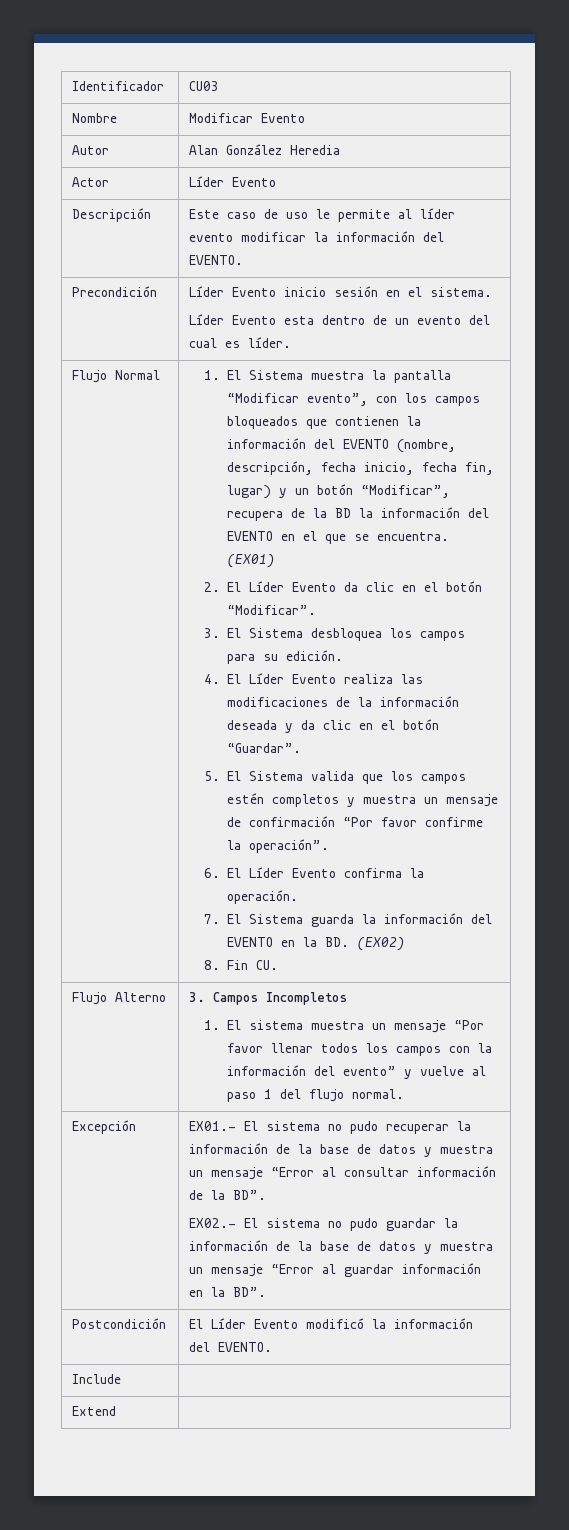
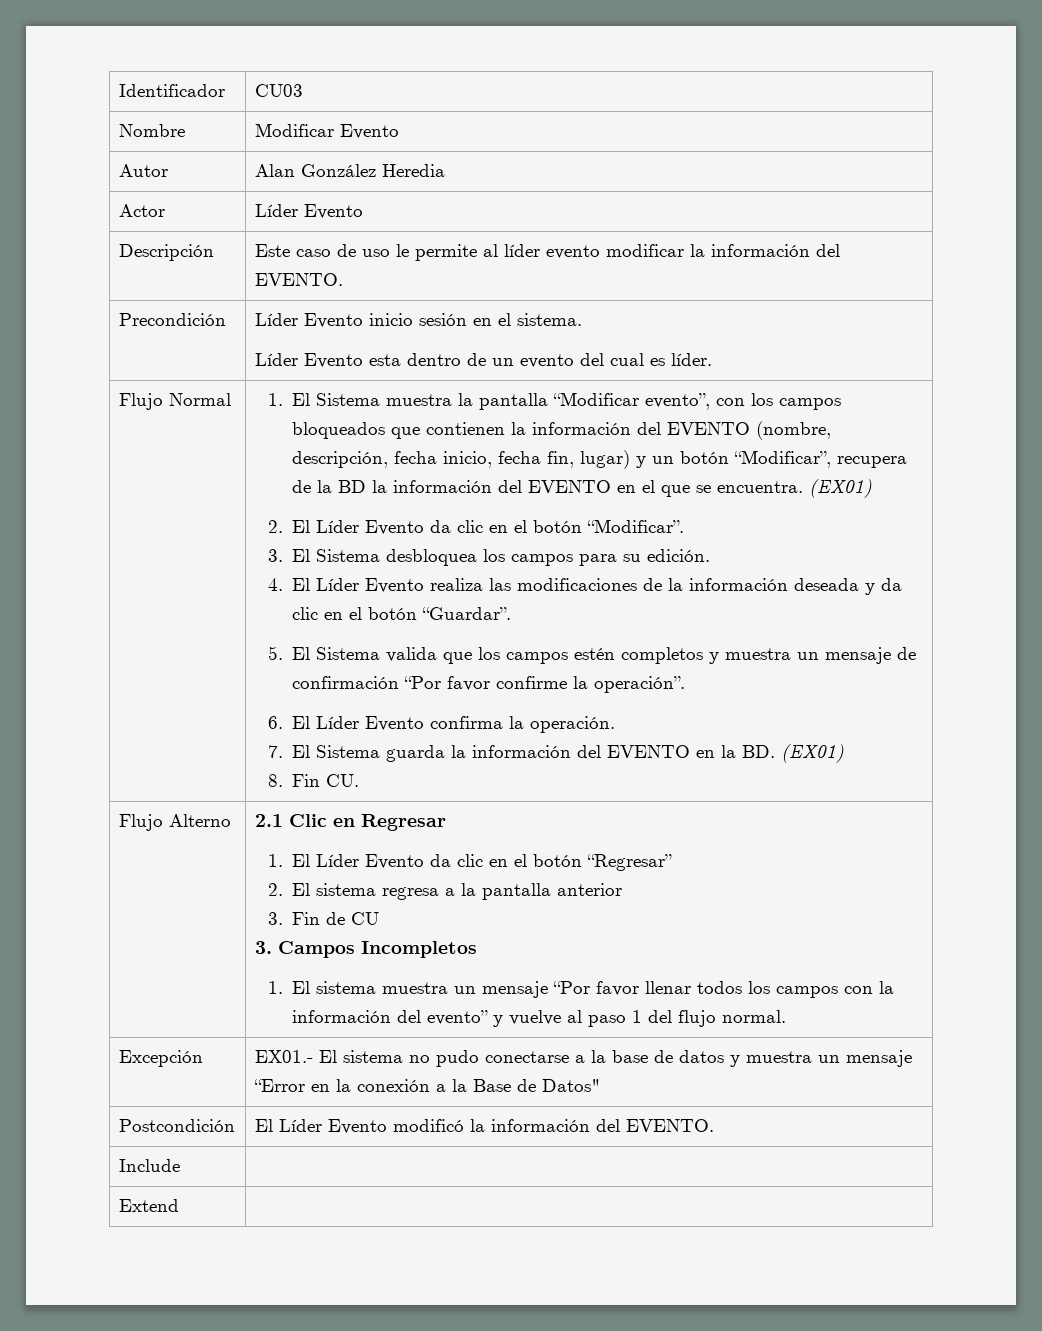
- 7. El Sistema guarda la información del EVENTO en la BD. (EX02)
+ 7. El Sistema guarda la información del EVENTO en la BD. (EX01)
+ 2.1 Clic en Regresar
+ 1. El Líder Evento da clic en el botón “Regresar”
+ 2. El sistema regresa a la pantalla anterior
+ 3. Fin de CU
- EX01.- El sistema no pudo recuperar la información de la base de datos y muestra un mensaje “Error al consultar información de la BD”.
- EX02.- El sistema no pudo guardar la información de la base de datos y muestra un mensaje “Error al guardar información en la BD”.
+ EX01.- El sistema no pudo conectarse a la base de datos y muestra un mensaje “Error en la conexión a la Base de Datos"

